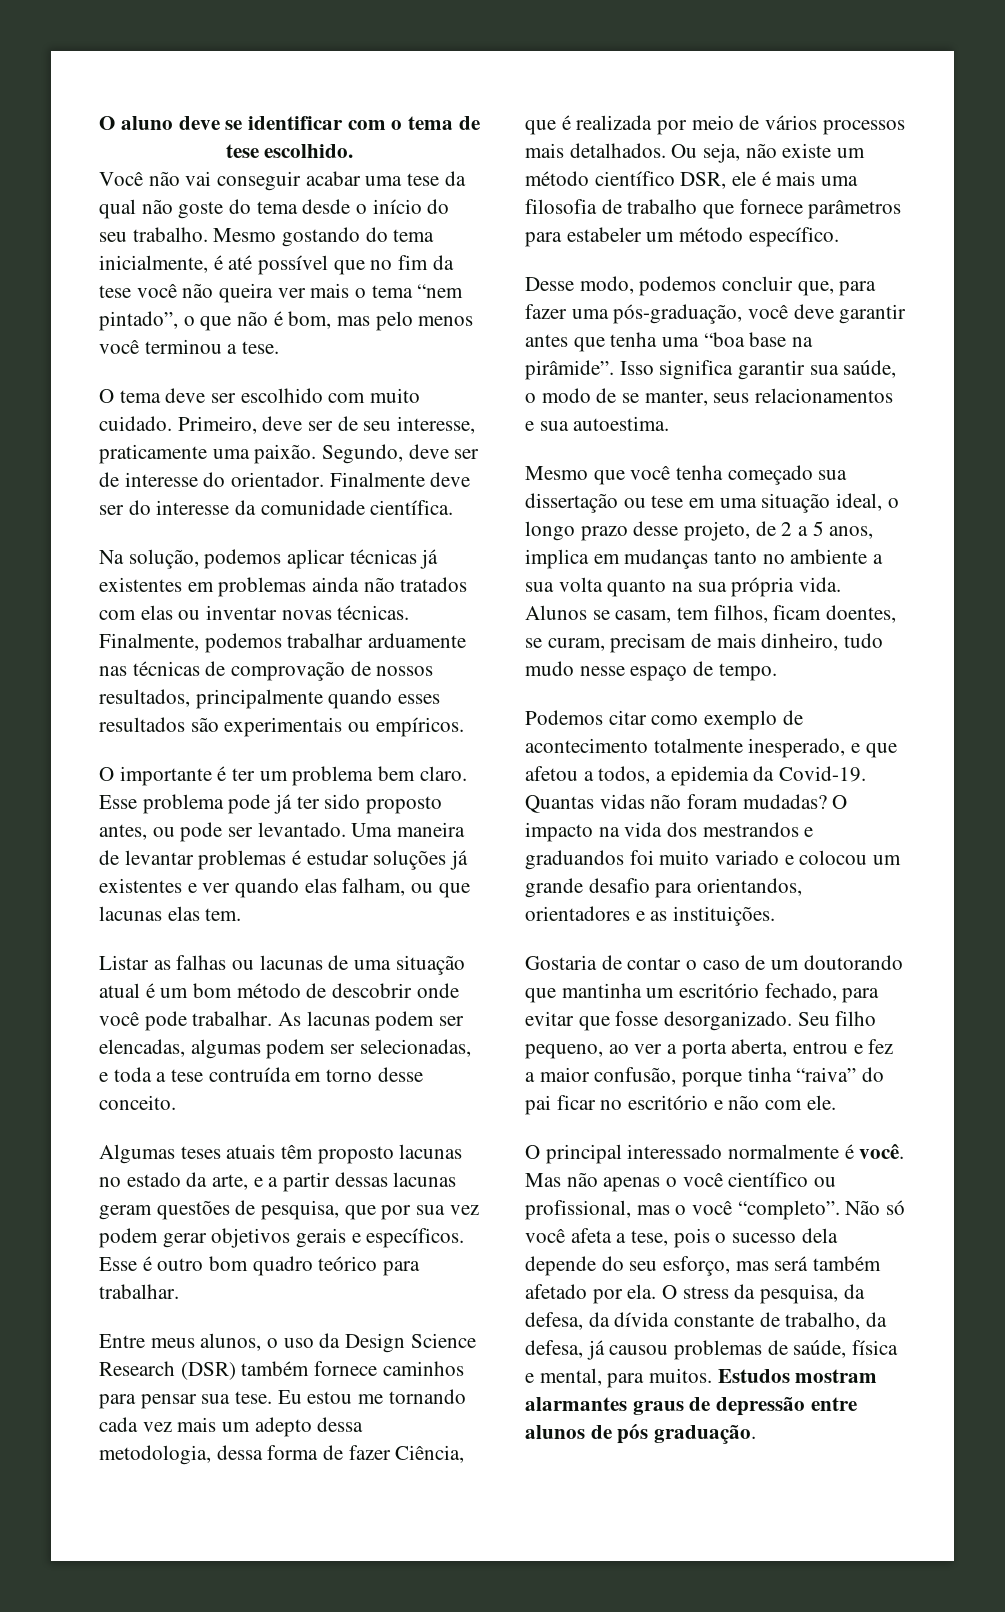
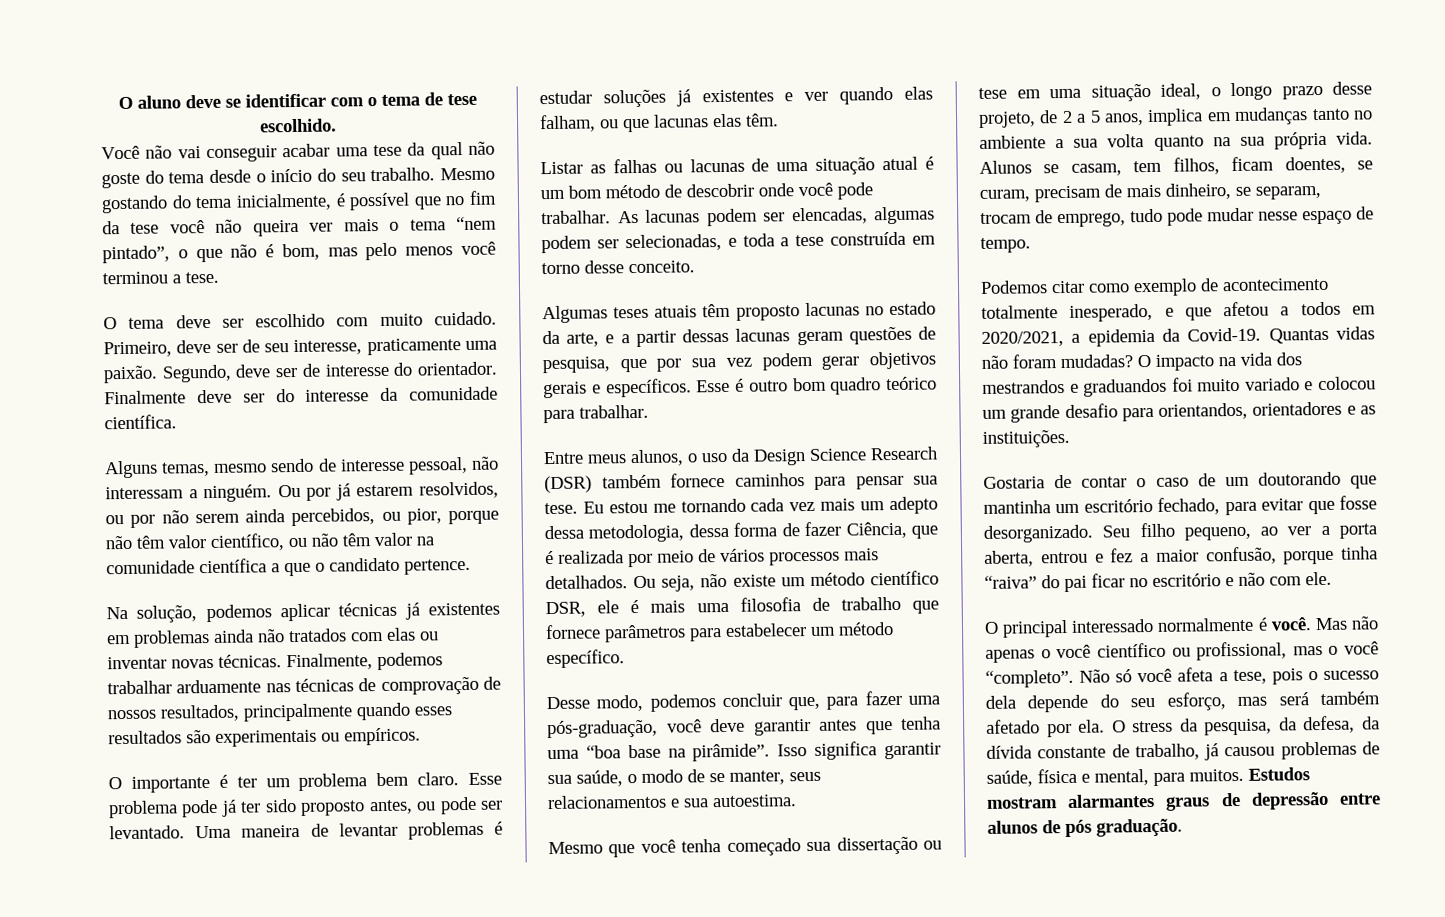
- Mesmo gostando do tema inicialmente, é até possível que no fim da tese você não queira ver mais o tema “nem pintado”, o que não é bom, mas pelo menos você terminou a tese.
+ Mesmo gostando do tema inicialmente, é possível que no fim da tese você não queira ver mais o tema “nem pintado”, o que não é bom, mas pelo menos você terminou a tese.
+ Alguns temas, mesmo sendo de interesse pessoal, não interessam a ninguém. Ou por já estarem resolvidos, ou por não serem ainda percebidos, ou pior, porque não têm valor científico, ou não têm valor na comunidade científica a que o candidato pertence.
- Uma maneira de levantar problemas é estudar soluções já existentes e ver quando elas falham, ou que lacunas elas tem.
+ Uma maneira de levantar problemas é estudar soluções já existentes e ver quando elas falham, ou que lacunas elas têm.
- As lacunas podem ser elencadas, algumas podem ser selecionadas, e toda a tese contruída em torno desse conceito.
+ As lacunas podem ser elencadas, algumas podem ser selecionadas, e toda a tese construída em torno desse conceito.
- Ou seja, não existe um método científico DSR, ele é mais uma filosofia de trabalho que fornece parâmetros para estabeler um método específico.
+ Ou seja, não existe um método científico DSR, ele é mais uma filosofia de trabalho que fornece parâmetros para estabelecer um método específico.
- Alunos se casam, tem filhos, ficam doentes, se curam, precisam de mais dinheiro, tudo mudo nesse espaço de tempo.
+ Alunos se casam, tem filhos, ficam doentes, se curam, precisam de mais dinheiro, se separam, trocam de emprego, tudo pode mudar nesse espaço de tempo.
- Podemos citar como exemplo de acontecimento totalmente inesperado, e que afetou a todos, a epidemia da Covid-19.
+ Podemos citar como exemplo de acontecimento totalmente inesperado, e que afetou a todos em 2020/2021, a epidemia da Covid-19.
- O stress da pesquisa, da defesa, da dívida constante de trabalho, da defesa, já causou problemas de saúde, física e mental, para muitos.
+ O stress da pesquisa, da defesa, da dívida constante de trabalho, já causou problemas de saúde, física e mental, para muitos.

